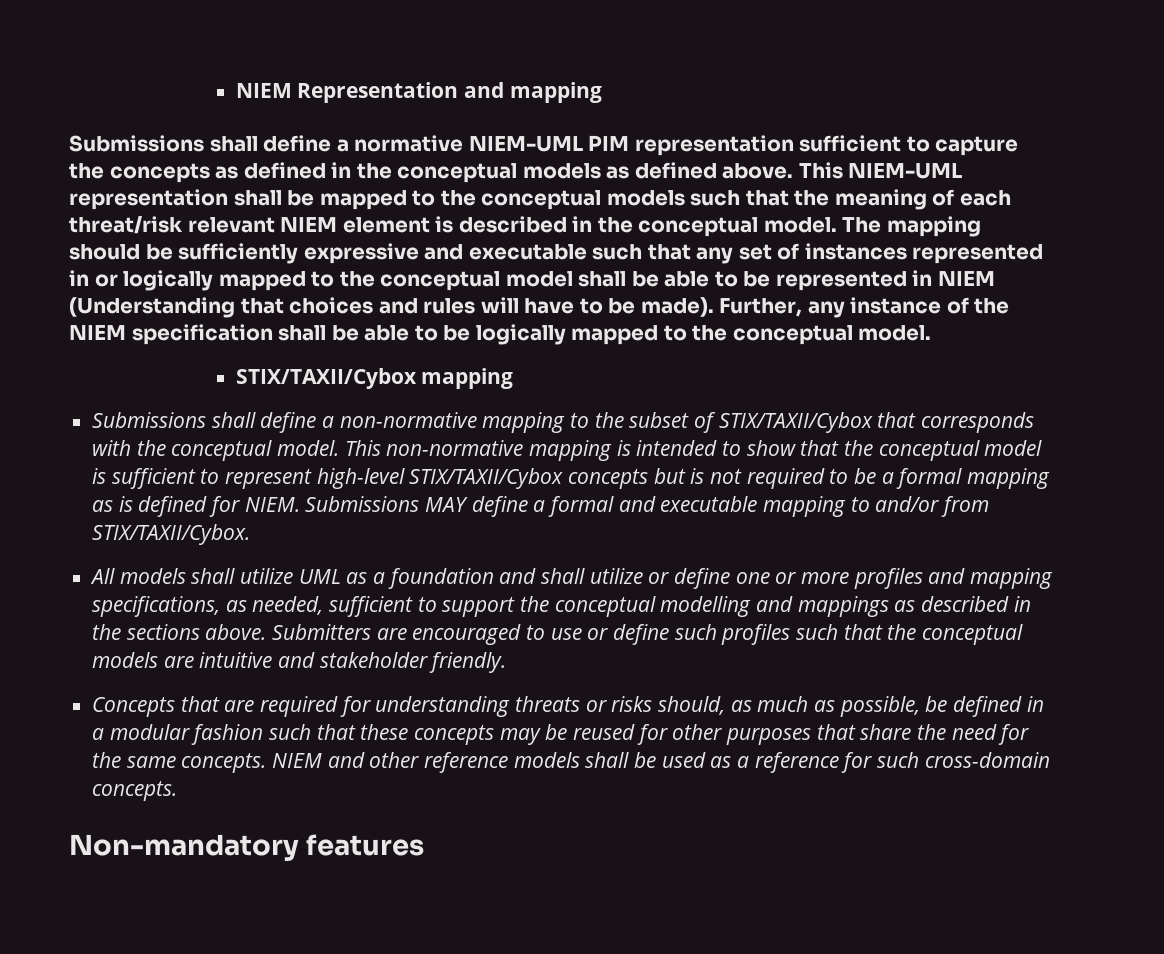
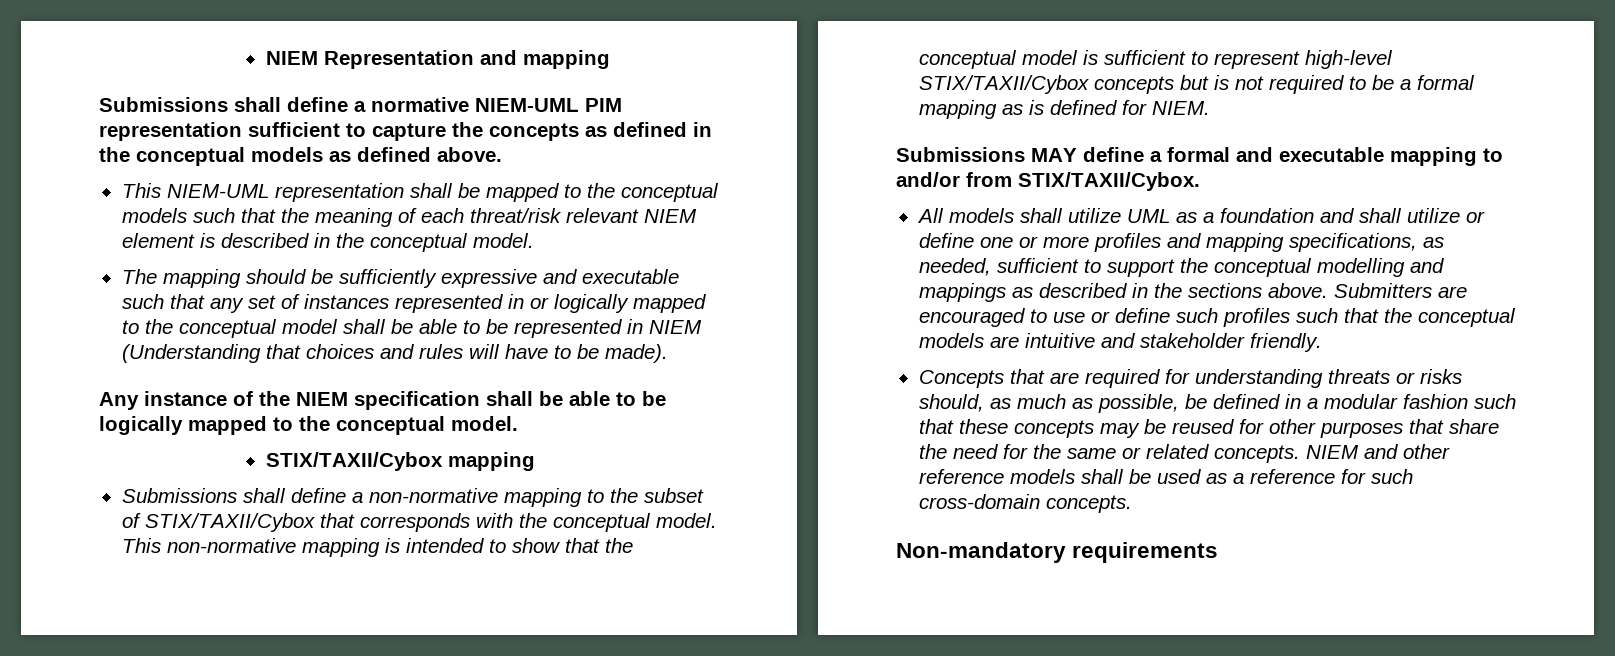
- Submissions shall define a normative NIEM-UML PIM representation sufficient to capture the concepts as defined in the conceptual models as defined above. This NIEM-UML representation shall be mapped to the conceptual models such that the meaning of each threat/risk relevant NIEM element is described in the conceptual model. The mapping should be sufficiently expressive and executable such that any set of instances represented in or logically mapped to the conceptual model shall be able to be represented in NIEM (Understanding that choices and rules will have to be made). Further, any instance of the NIEM specification shall be able to be logically mapped to the conceptual model.
+ Submissions shall define a normative NIEM-UML PIM representation sufficient to capture the concepts as defined in the conceptual models as defined above.
+ This NIEM-UML representation shall be mapped to the conceptual models such that the meaning of each threat/risk relevant NIEM element is described in the conceptual model.
+ The mapping should be sufficiently expressive and executable such that any set of instances represented in or logically mapped to the conceptual model shall be able to be represented in NIEM (Understanding that choices and rules will have to be made).
+ Any instance of the NIEM specification shall be able to be logically mapped to the conceptual model.
- This non-normative mapping is intended to show that the conceptual model is sufficient to represent high-level STIX/TAXII/Cybox concepts but is not required to be a formal mapping as is defined for NIEM. Submissions MAY define a formal and executable mapping to and/or from STIX/TAXII/Cybox.
+ This non-normative mapping is intended to show that the conceptual model is sufficient to represent high-level STIX/TAXII/Cybox concepts but is not required to be a formal mapping as is defined for NIEM.
+ Submissions MAY define a formal and executable mapping to and/or from STIX/TAXII/Cybox.
- Concepts that are required for understanding threats or risks should, as much as possible, be defined in a modular fashion such that these concepts may be reused for other purposes that share the need for the same concepts.
+ Concepts that are required for understanding threats or risks should, as much as possible, be defined in a modular fashion such that these concepts may be reused for other purposes that share the need for the same or related concepts.
- Non-mandatory features
+ Non-mandatory requirements

